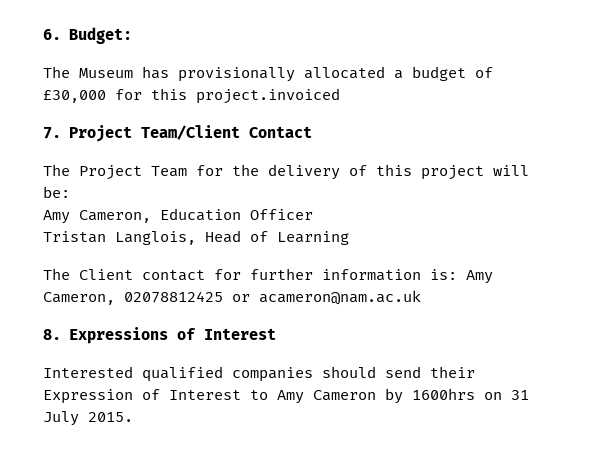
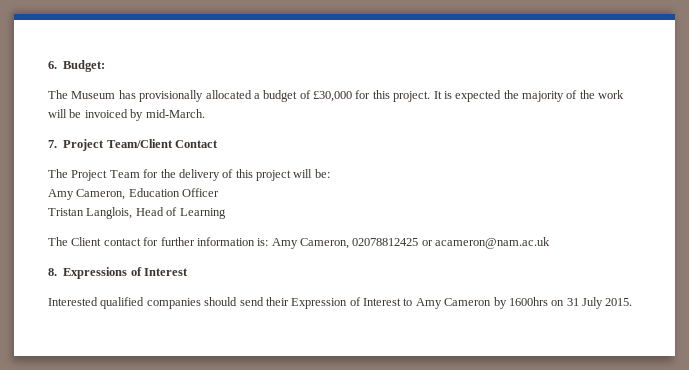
- The Museum has provisionally allocated a budget of £30,000 for this project.invoiced
+ The Museum has provisionally allocated a budget of £30,000 for this project. It is expected the majority of the work will be invoiced by mid-March.

